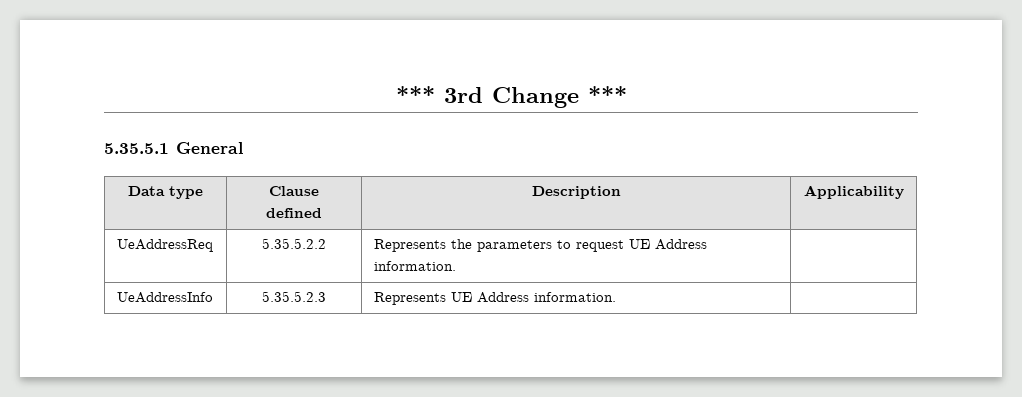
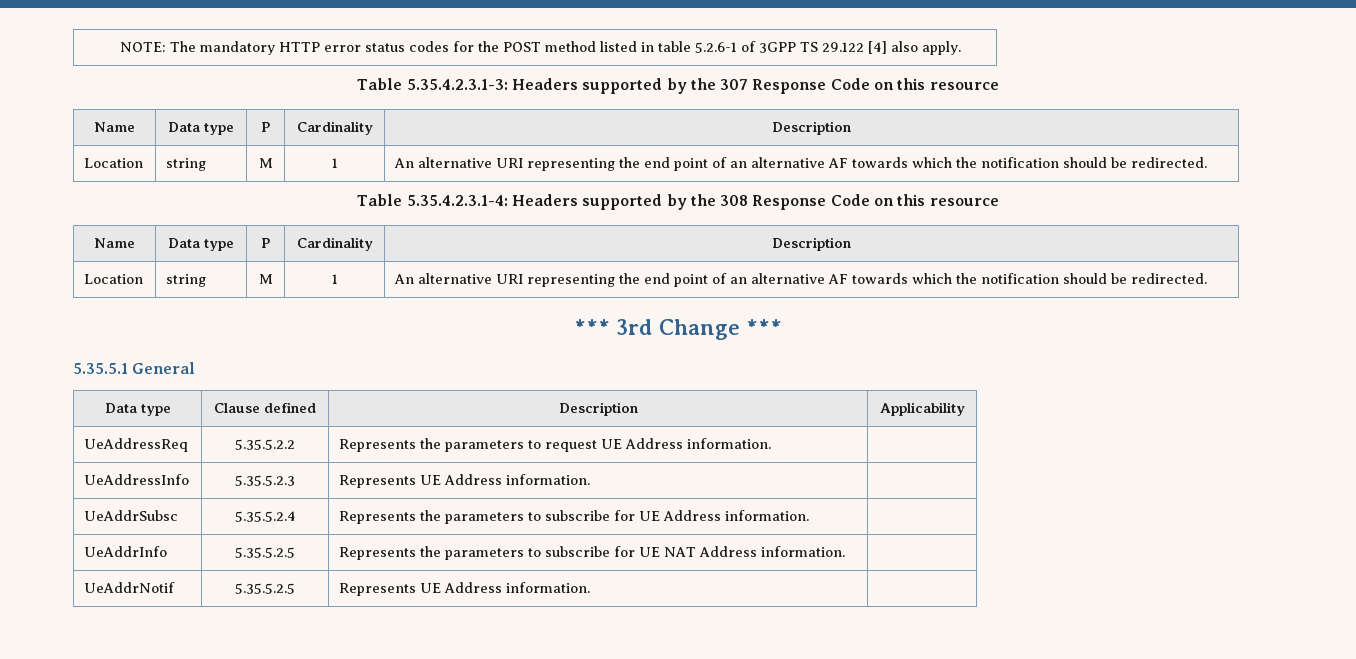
+ NOTE: The mandatory HTTP error status codes for the POST method listed in table 5.2.6-1 of 3GPP TS 29.122 [4] also apply.
+ Table 5.35.4.2.3.1-3: Headers supported by the 307 Response Code on this resource
+ Name | Data type | P | Cardinality | Description
+ Location | string | M | 1 | An alternative URI representing the end point of an alternative AF towards which the notification should be redirected.
+ Table 5.35.4.2.3.1-4: Headers supported by the 308 Response Code on this resource
+ Name | Data type | P | Cardinality | Description
+ Location | string | M | 1 | An alternative URI representing the end point of an alternative AF towards which the notification should be redirected.
+ UeAddrSubsc | 5.35.5.2.4 | Represents the parameters to subscribe for UE Address information. |
+ UeAddrInfo | 5.35.5.2.5 | Represents the parameters to subscribe for UE NAT Address information. |
+ UeAddrNotif | 5.35.5.2.5 | Represents UE Address information. |

